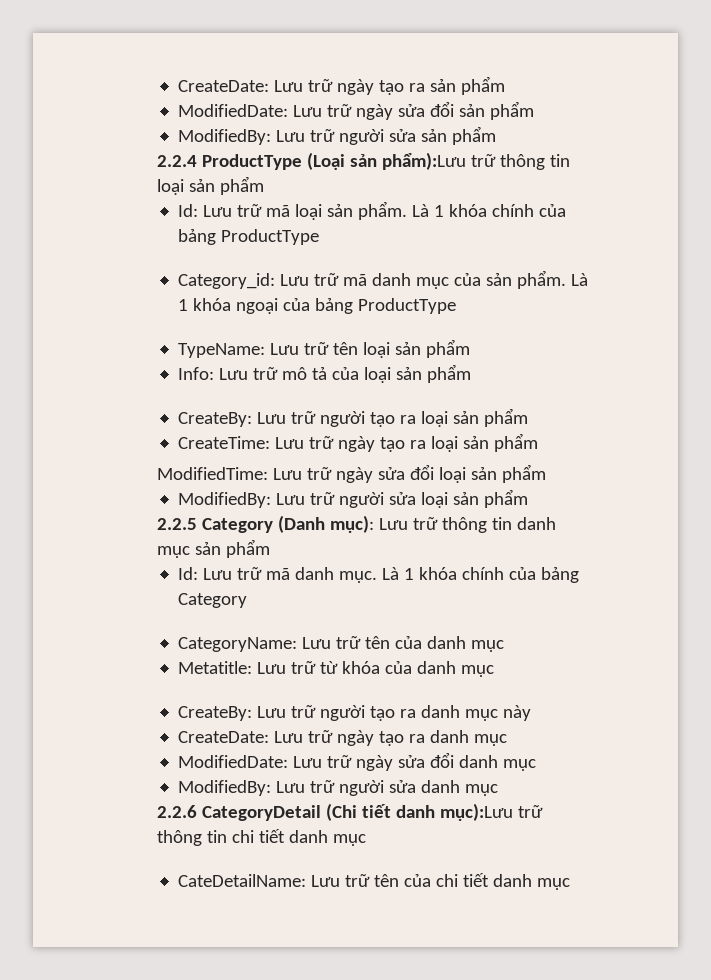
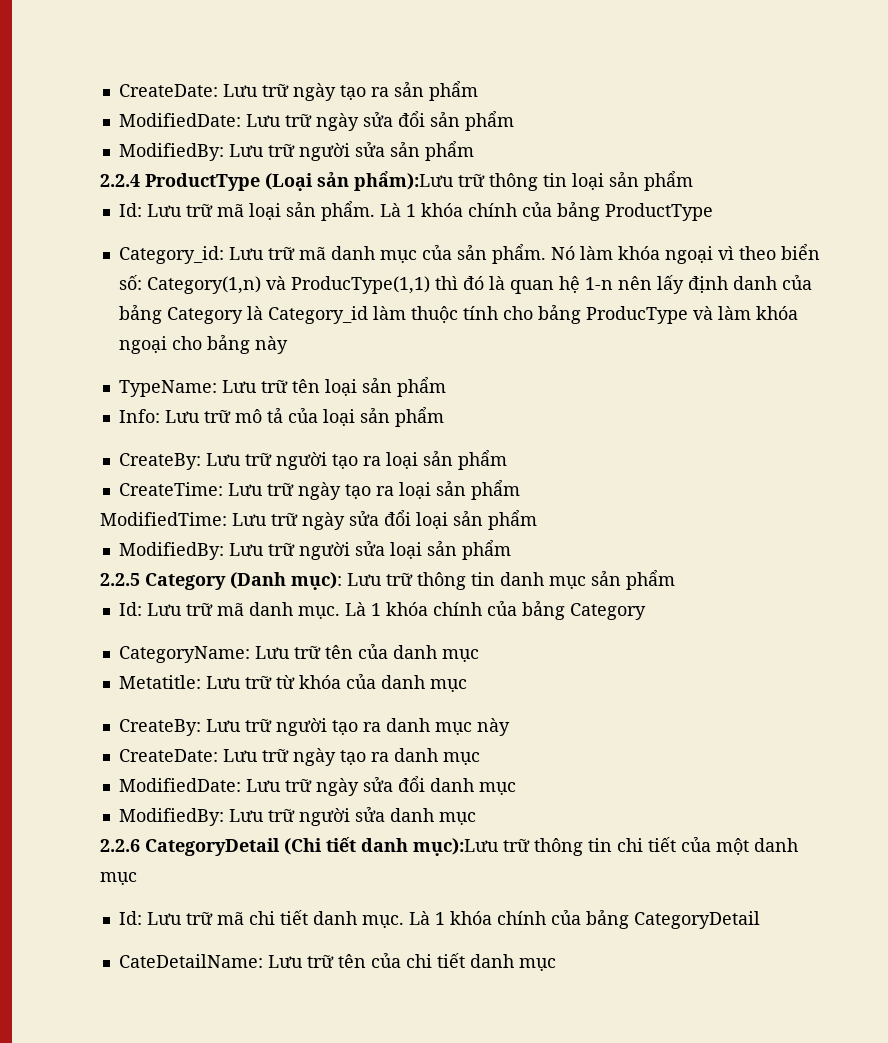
- Là 1 khóa ngoại của bảng ProductType
+ Nó làm khóa ngoại vì theo biển số: Category(1,n) và ProducType(1,1) thì đó là quan hệ 1-n nên lấy định danh của bảng Category là Category_id làm thuộc tính cho bảng ProducType và làm khóa ngoại cho bảng này
- 2.2.6 CategoryDetail (Chi tiết danh mục):Lưu trữ thông tin chi tiết danh mục
+ 2.2.6 CategoryDetail (Chi tiết danh mục):Lưu trữ thông tin chi tiết của một danh mục
+ Id: Lưu trữ mã chi tiết danh mục. Là 1 khóa chính của bảng CategoryDetail

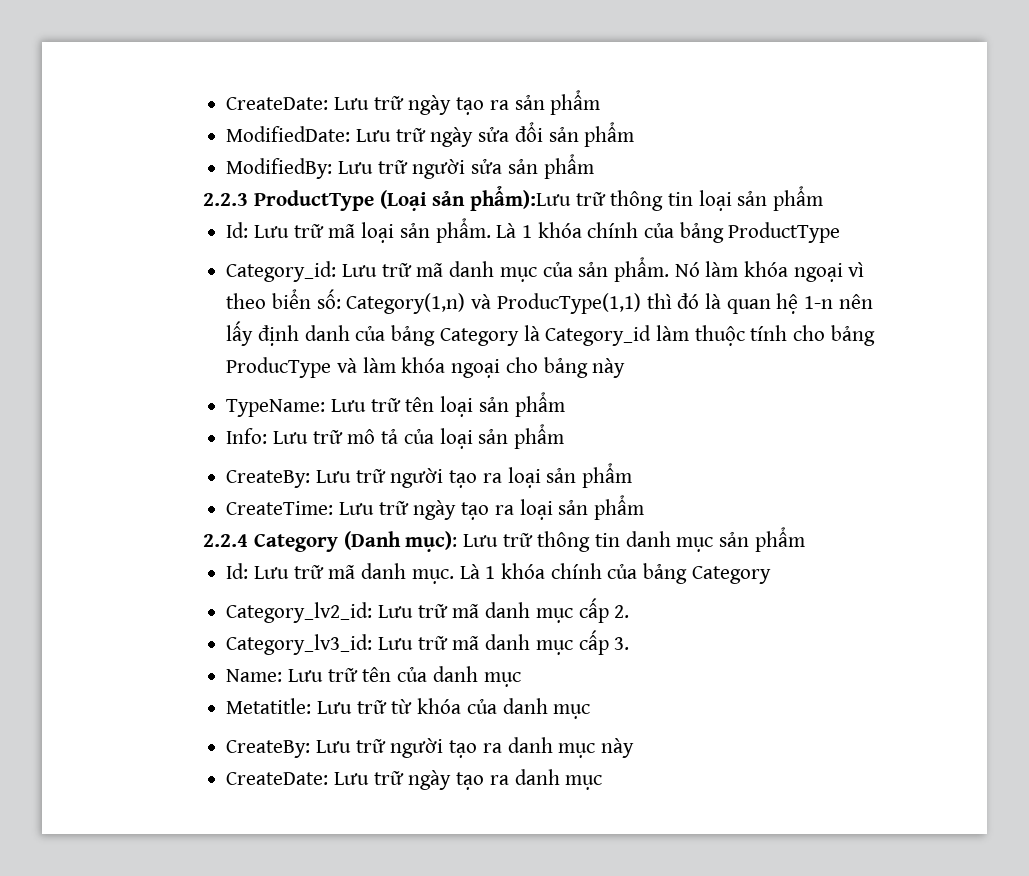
- 2.2.4 ProductType (Loại sản phẩm):Lưu trữ thông tin loại sản phẩm
+ 2.2.3 ProductType (Loại sản phẩm):Lưu trữ thông tin loại sản phẩm
- ModifiedTime: Lưu trữ ngày sửa đổi loại sản phẩm
- ModifiedBy: Lưu trữ người sửa loại sản phẩm
- 2.2.5 Category (Danh mục): Lưu trữ thông tin danh mục sản phẩm
+ 2.2.4 Category (Danh mục): Lưu trữ thông tin danh mục sản phẩm
- CategoryName: Lưu trữ tên của danh mục
+ Category_lv2_id: Lưu trữ mã danh mục cấp 2.
+ Category_lv3_id: Lưu trữ mã danh mục cấp 3.
+ Name: Lưu trữ tên của danh mục
- ModifiedDate: Lưu trữ ngày sửa đổi danh mục
- ModifiedBy: Lưu trữ người sửa danh mục
- 2.2.6 CategoryDetail (Chi tiết danh mục):Lưu trữ thông tin chi tiết của một danh mục
- Id: Lưu trữ mã chi tiết danh mục. Là 1 khóa chính của bảng CategoryDetail
- CateDetailName: Lưu trữ tên của chi tiết danh mục

